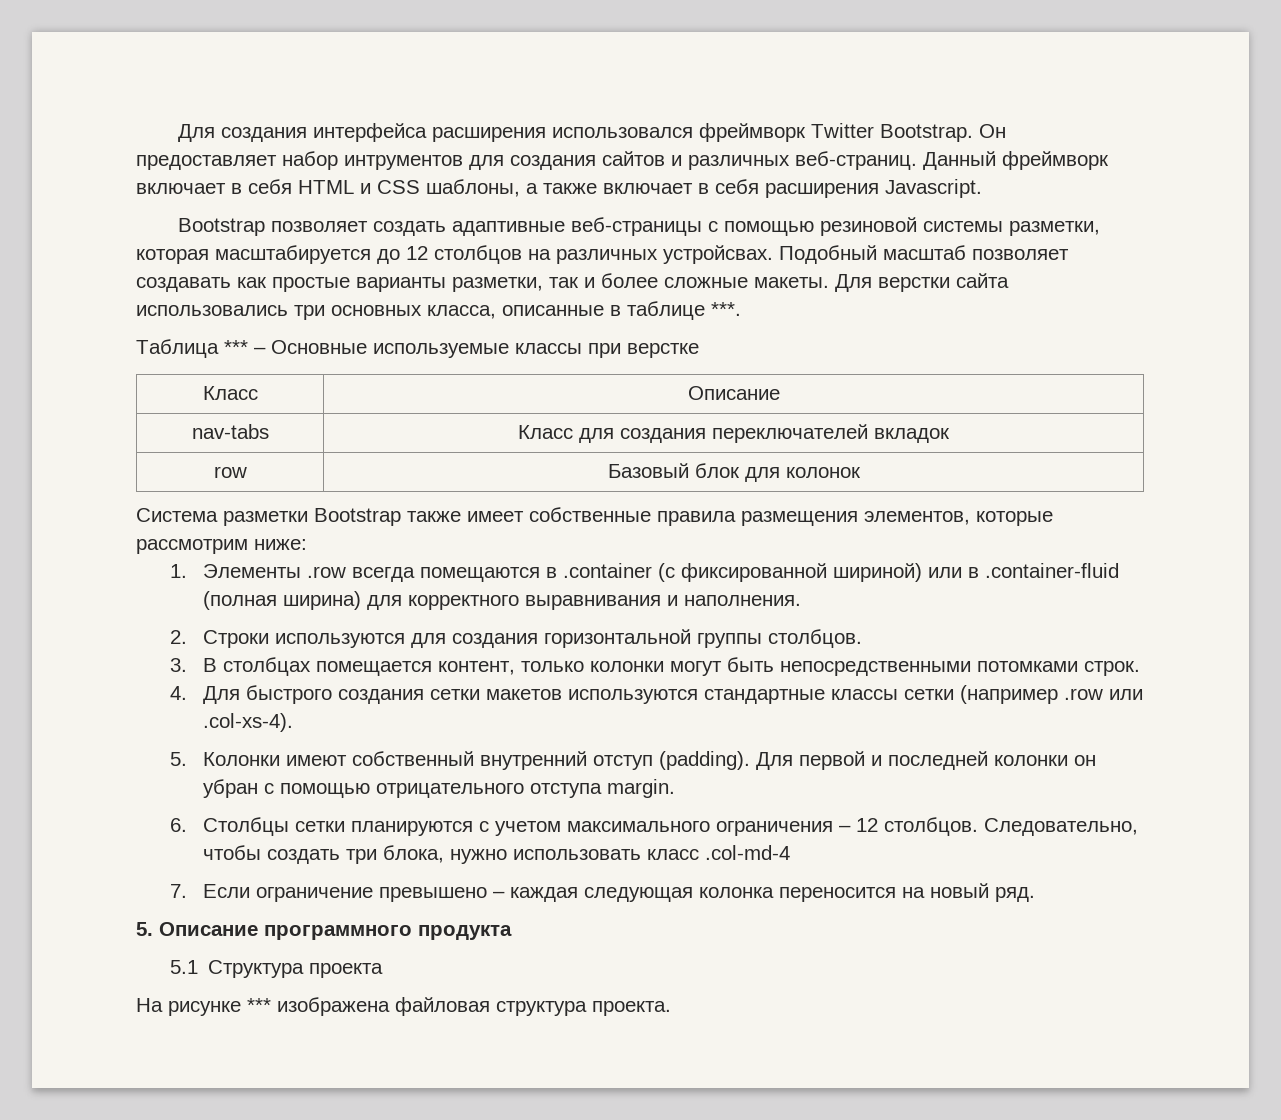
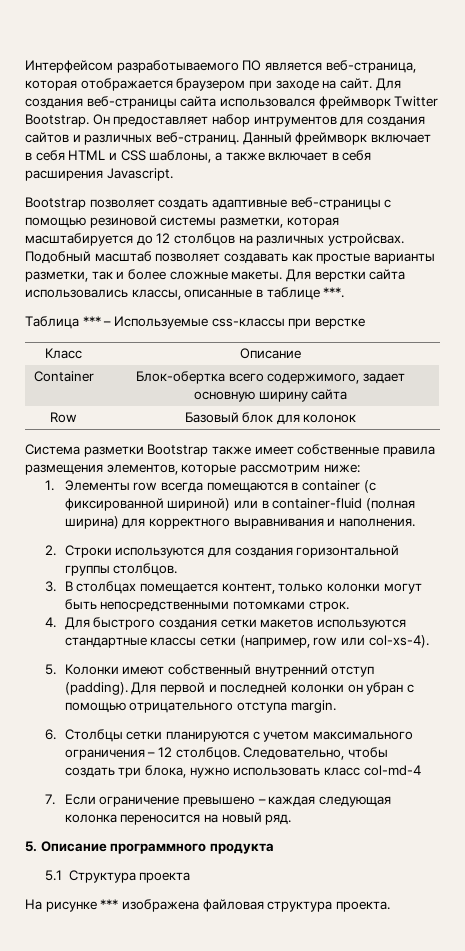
- Для создания интерфейса расширения использовался фреймворк Twitter Bootstrap.
+ Интерфейсом разработываемого ПО является веб-страница, которая отображается браузером при заходе на сайт. Для создания веб-страницы сайта использовался фреймворк Twitter Bootstrap.
- Для верстки сайта использовались три основных класса, описанные в таблице ***.
+ Для верстки сайта использовались классы, описанные в таблице ***.
- Таблица *** – Основные используемые классы при верстке
+ Таблица *** – Используемые css-классы при верстке
- nav-tabs | Класс для создания переключателей вкладок
- row | Базовый блок для колонок
+ Сontainer | Блок-обертка всего содержимого, задает основную ширину сайта
+ Row | Базовый блок для колонок
- 1. Элементы .row всегда помещаются в .container (с фиксированной шириной) или в .container-fluid (полная ширина) для корректного выравнивания и наполнения.
+ 1. Элементы row всегда помещаются в container (с фиксированной шириной) или в container-fluid (полная ширина) для корректного выравнивания и наполнения.
- 4. Для быстрого создания сетки макетов используются стандартные классы сетки (например .row или .col-xs-4).
+ 4. Для быстрого создания сетки макетов используются стандартные классы сетки (например, row или col-xs-4).
- Следовательно, чтобы создать три блока, нужно использовать класс .col-md-4
+ Следовательно, чтобы создать три блока, нужно использовать класс col-md-4

